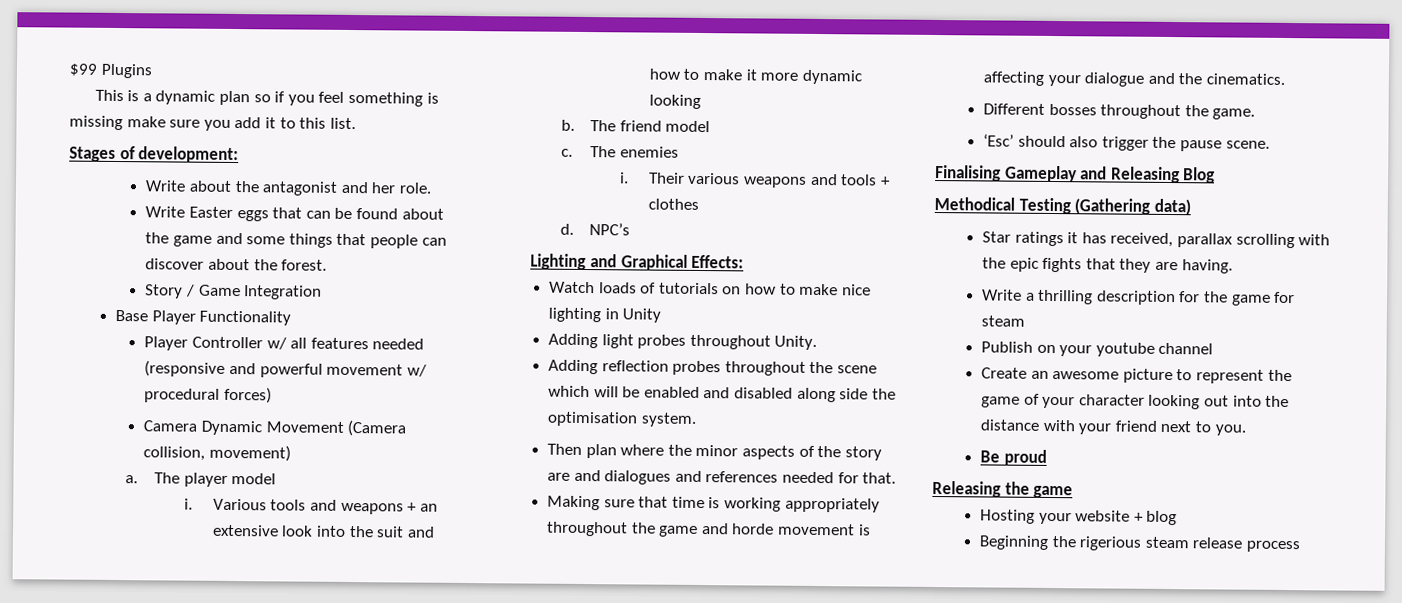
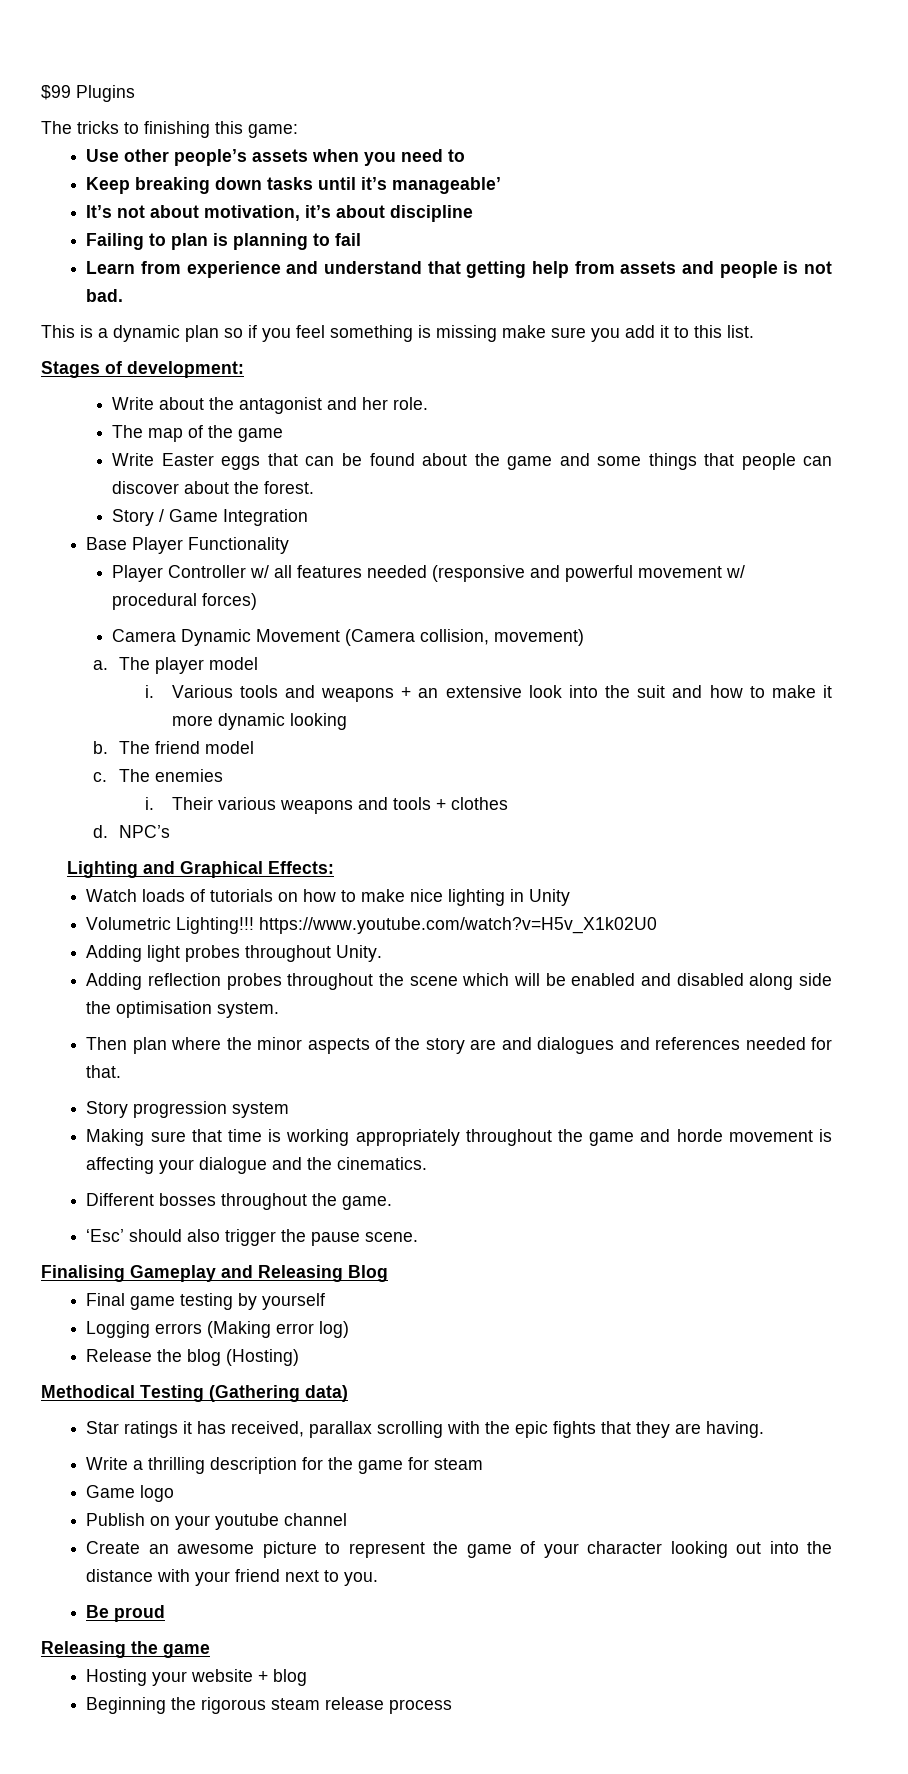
+ The tricks to finishing this game:
+ Use other people’s assets when you need to
+ Keep breaking down tasks until it’s manageable’
+ It’s not about motivation, it’s about discipline
+ Failing to plan is planning to fail
+ Learn from experience and understand that getting help from assets and people is not bad.
+ The map of the game
+ Volumetric Lighting!!! https://www.youtube.com/watch?v=H5v_X1k02U0
+ Story progression system
+ Final game testing by yourself
+ Logging errors (Making error log)
+ Release the blog (Hosting)
+ Game logo
- Beginning the rigerious steam release process
+ Beginning the rigorous steam release process

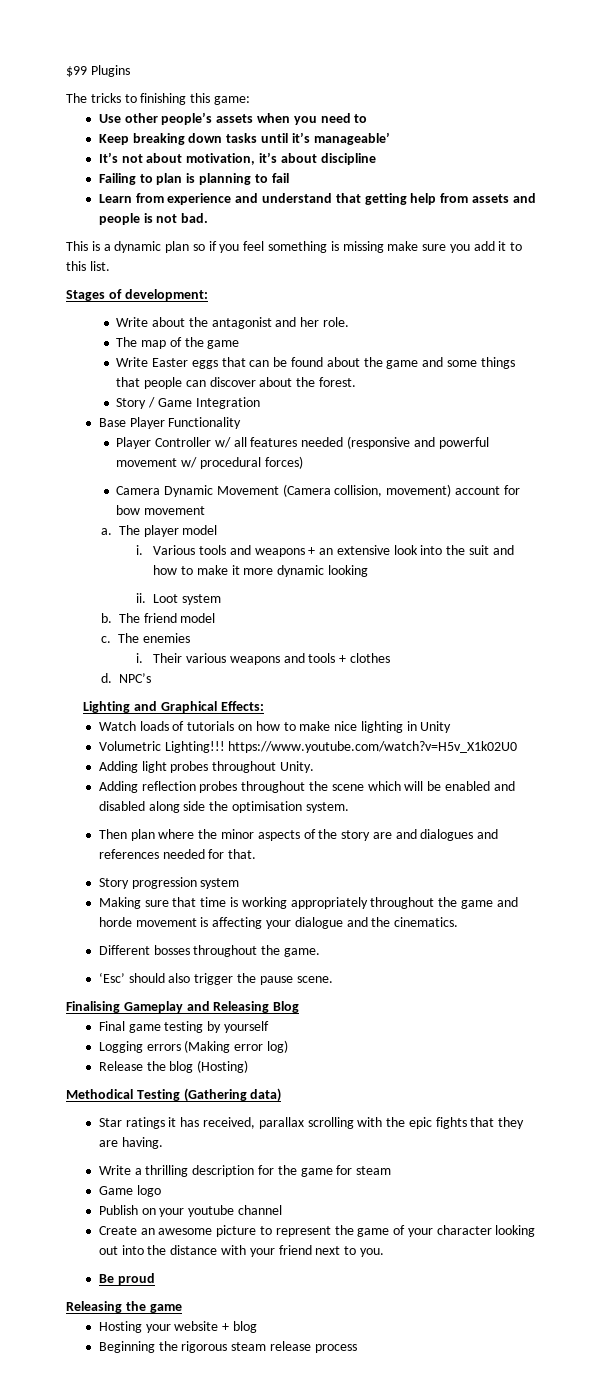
- Camera Dynamic Movement (Camera collision, movement)
+ Camera Dynamic Movement (Camera collision, movement) account for bow movement
+ ii. Loot system

